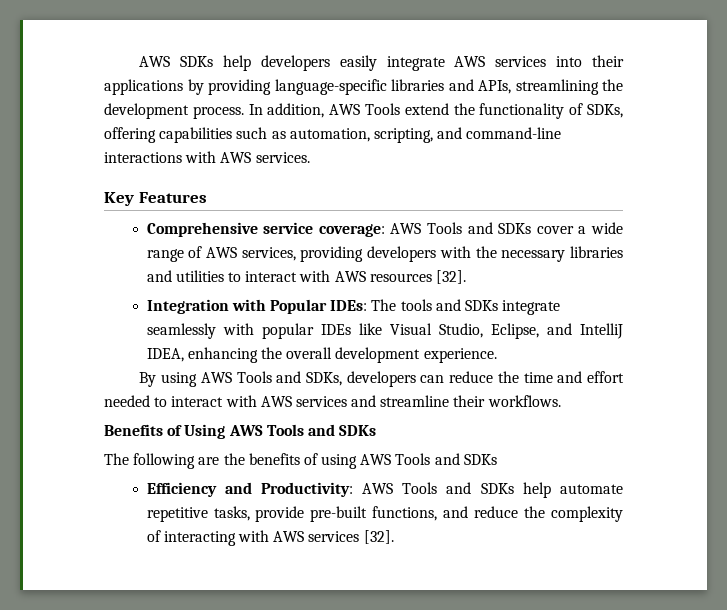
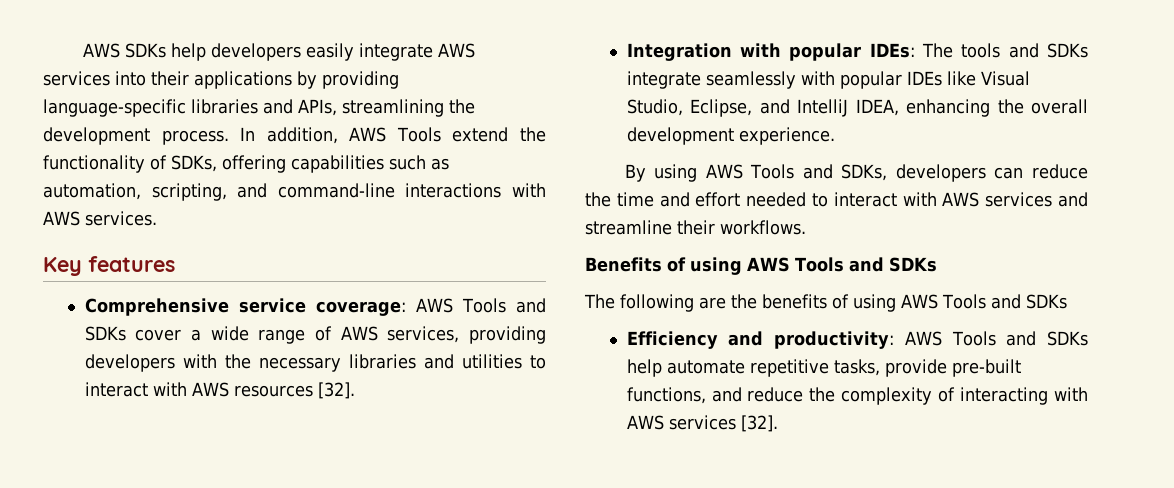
- Key Features
+ Key features
- Integration with Popular IDEs: The tools and SDKs integrate seamlessly with popular IDEs like Visual Studio, Eclipse, and IntelliJ IDEA, enhancing the overall development experience.
+ Integration with popular IDEs: The tools and SDKs integrate seamlessly with popular IDEs like Visual Studio, Eclipse, and IntelliJ IDEA, enhancing the overall development experience.
- Benefits of Using AWS Tools and SDKs
+ Benefits of using AWS Tools and SDKs
- Efficiency and Productivity: AWS Tools and SDKs help automate repetitive tasks, provide pre-built functions, and reduce the complexity of interacting with AWS services [32].
+ Efficiency and productivity: AWS Tools and SDKs help automate repetitive tasks, provide pre-built functions, and reduce the complexity of interacting with AWS services [32].

